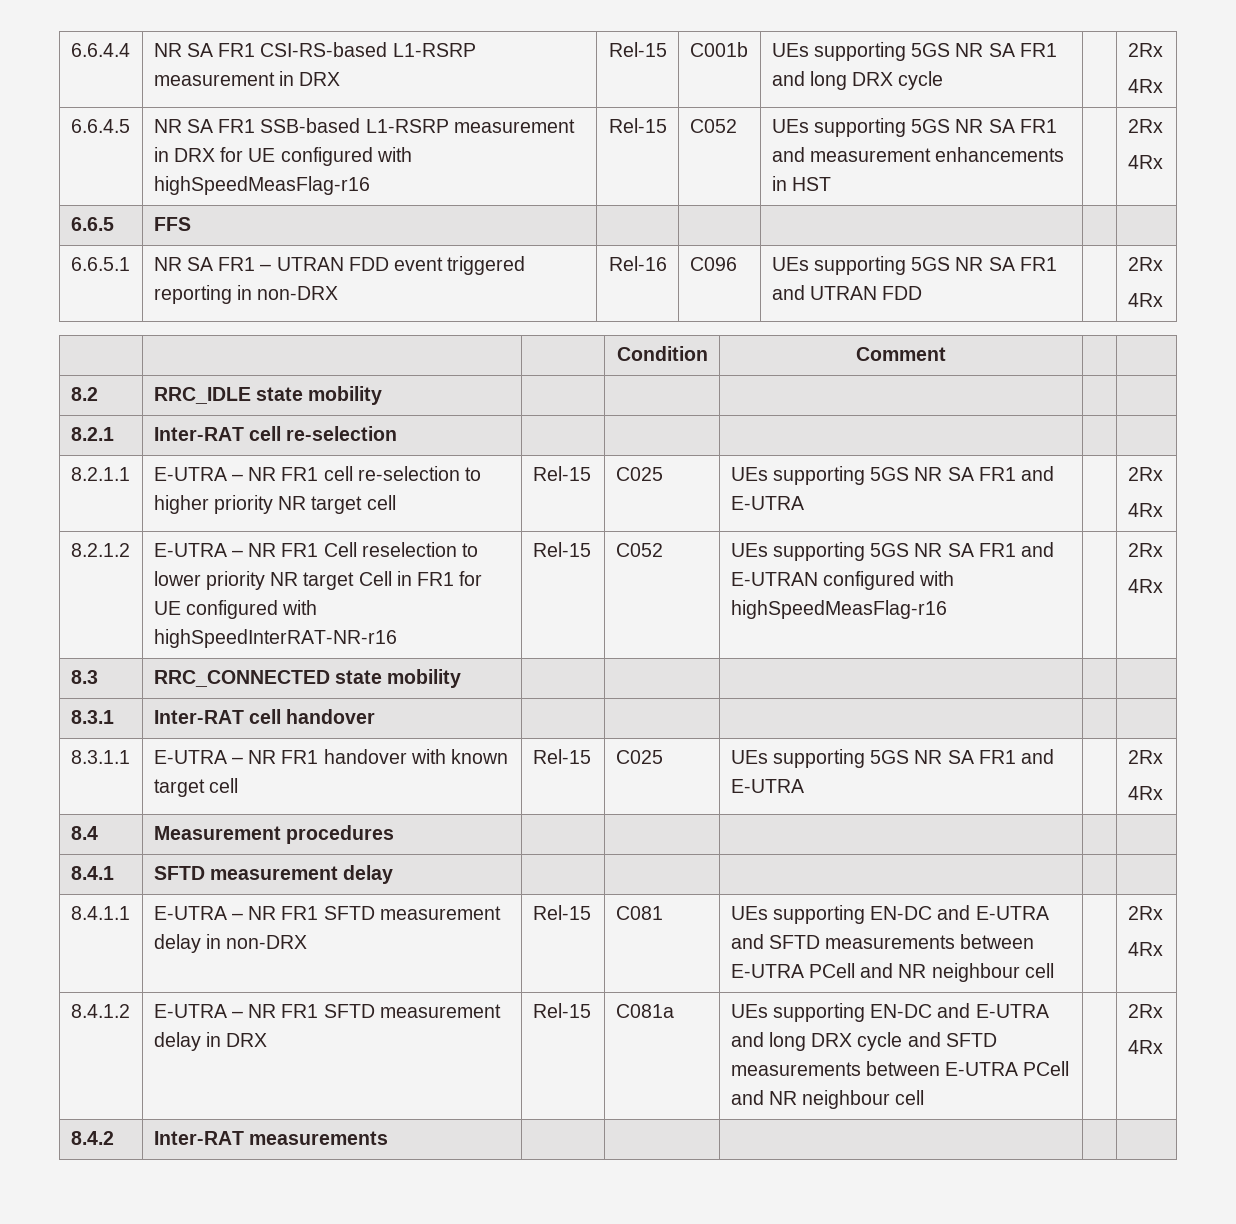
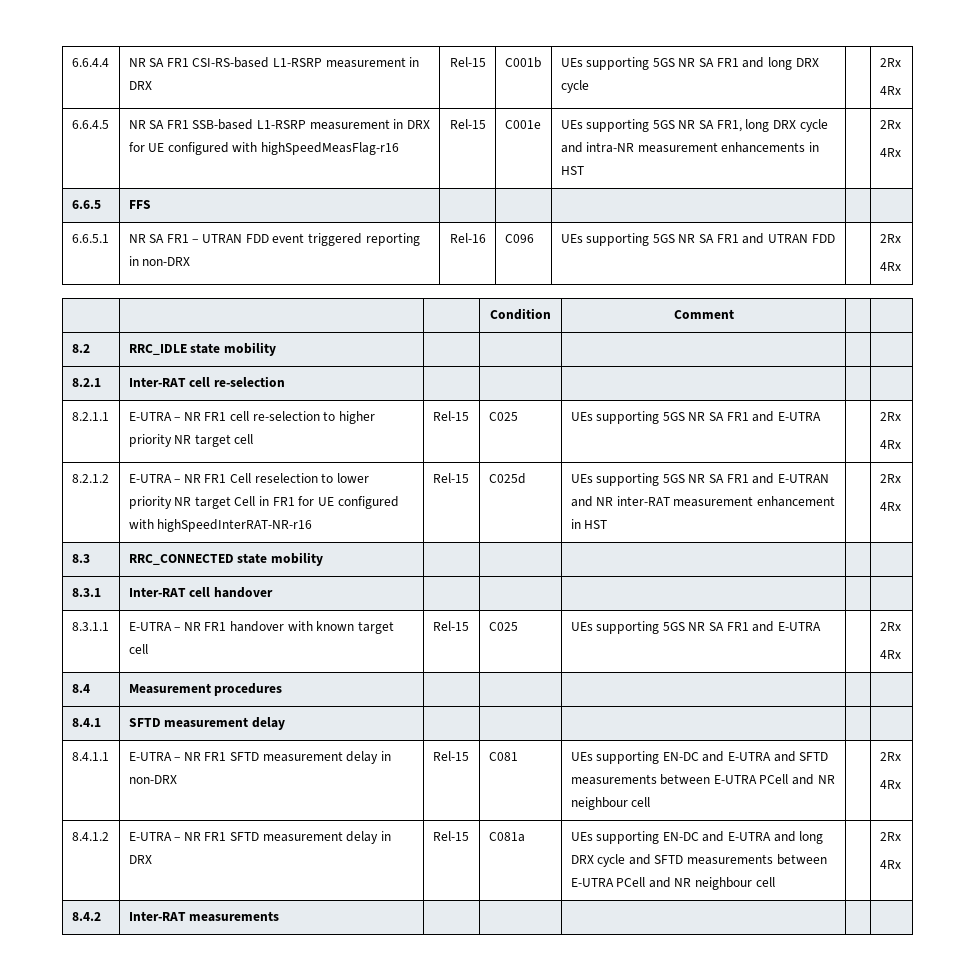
- 6.6.4.5 | NR SA FR1 SSB-based L1-RSRP measurement in DRX for UE configured with highSpeedMeasFlag-r16 | Rel-15 | C052 | UEs supporting 5GS NR SA FR1 and measurement enhancements in HST | | 2Rx
+ 6.6.4.5 | NR SA FR1 SSB-based L1-RSRP measurement in DRX for UE configured with highSpeedMeasFlag-r16 | Rel-15 | C001e | UEs supporting 5GS NR SA FR1, long DRX cycle and intra-NR measurement enhancements in HST | | 2Rx
- 8.2.1.2 | E-UTRA – NR FR1 Cell reselection to lower priority NR target Cell in FR1 for UE configured with highSpeedInterRAT-NR-r16 | Rel-15 | C052 | UEs supporting 5GS NR SA FR1 and E-UTRAN configured with highSpeedMeasFlag-r16 | | 2Rx
+ 8.2.1.2 | E-UTRA – NR FR1 Cell reselection to lower priority NR target Cell in FR1 for UE configured with highSpeedInterRAT-NR-r16 | Rel-15 | C025d | UEs supporting 5GS NR SA FR1 and E-UTRAN and NR inter-RAT measurement enhancement in HST | | 2Rx

